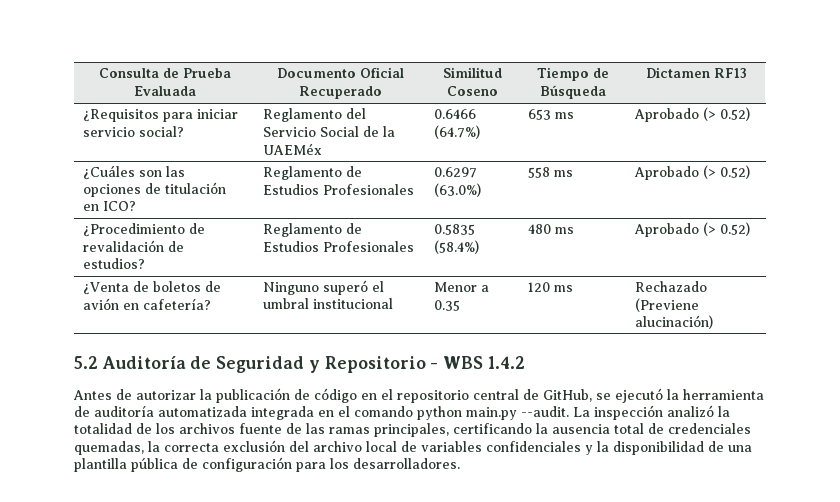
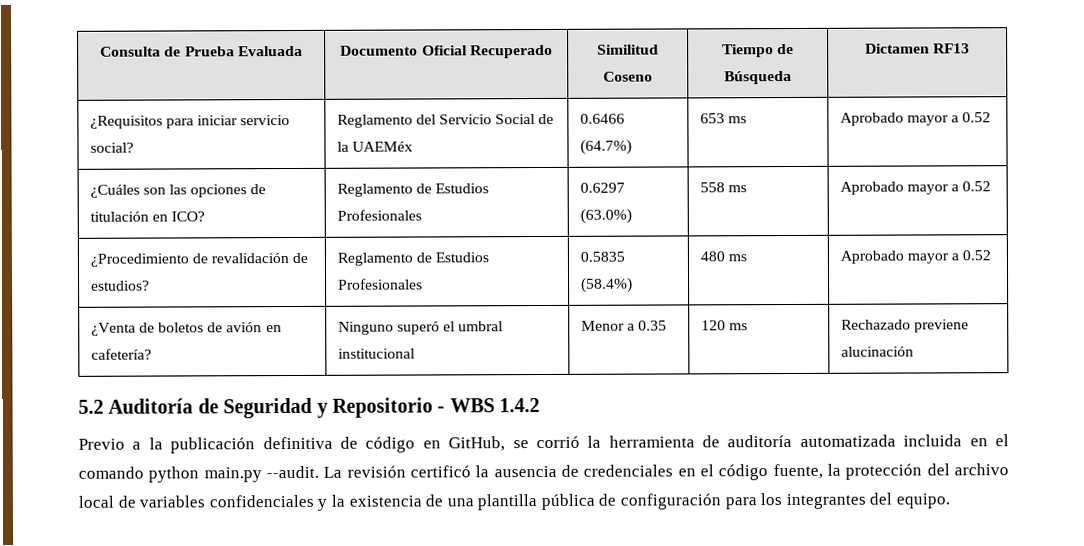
- ¿Requisitos para iniciar servicio social? | Reglamento del Servicio Social de la UAEMéx | 0.6466 (64.7%) | 653 ms | Aprobado (> 0.52)
+ ¿Requisitos para iniciar servicio social? | Reglamento del Servicio Social de la UAEMéx | 0.6466 (64.7%) | 653 ms | Aprobado mayor a 0.52
- ¿Cuáles son las opciones de titulación en ICO? | Reglamento de Estudios Profesionales | 0.6297 (63.0%) | 558 ms | Aprobado (> 0.52)
+ ¿Cuáles son las opciones de titulación en ICO? | Reglamento de Estudios Profesionales | 0.6297 (63.0%) | 558 ms | Aprobado mayor a 0.52
- ¿Procedimiento de revalidación de estudios? | Reglamento de Estudios Profesionales | 0.5835 (58.4%) | 480 ms | Aprobado (> 0.52)
+ ¿Procedimiento de revalidación de estudios? | Reglamento de Estudios Profesionales | 0.5835 (58.4%) | 480 ms | Aprobado mayor a 0.52
- ¿Venta de boletos de avión en cafetería? | Ninguno superó el umbral institucional | Menor a 0.35 | 120 ms | Rechazado (Previene alucinación)
+ ¿Venta de boletos de avión en cafetería? | Ninguno superó el umbral institucional | Menor a 0.35 | 120 ms | Rechazado previene alucinación
- Antes de autorizar la publicación de código en el repositorio central de GitHub, se ejecutó la herramienta de auditoría automatizada integrada en el comando python main.py --audit.
+ Previo a la publicación definitiva de código en GitHub, se corrió la herramienta de auditoría automatizada incluida en el comando python main.py --audit.
- La inspección analizó la totalidad de los archivos fuente de las ramas principales, certificando la ausencia total de credenciales quemadas, la correcta exclusión del archivo local de variables confidenciales y la disponibilidad de una plantilla pública de configuración para los desarrolladores.
+ La revisión certificó la ausencia de credenciales en el código fuente, la protección del archivo local de variables confidenciales y la existencia de una plantilla pública de configuración para los integrantes del equipo.

